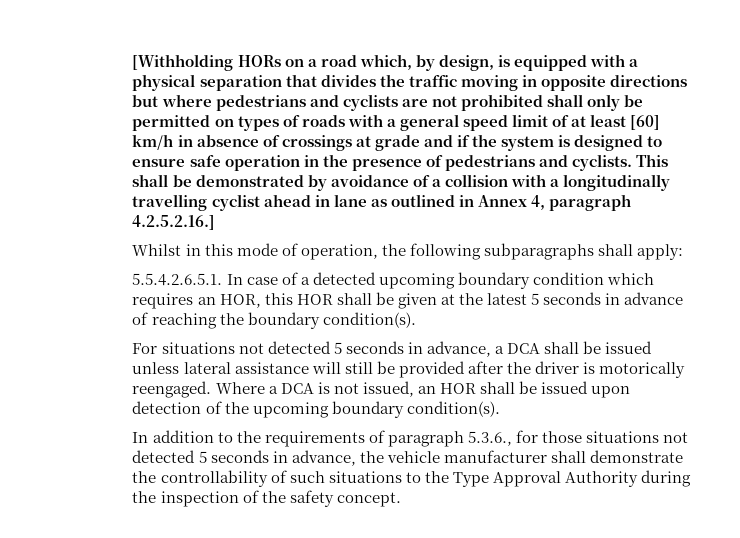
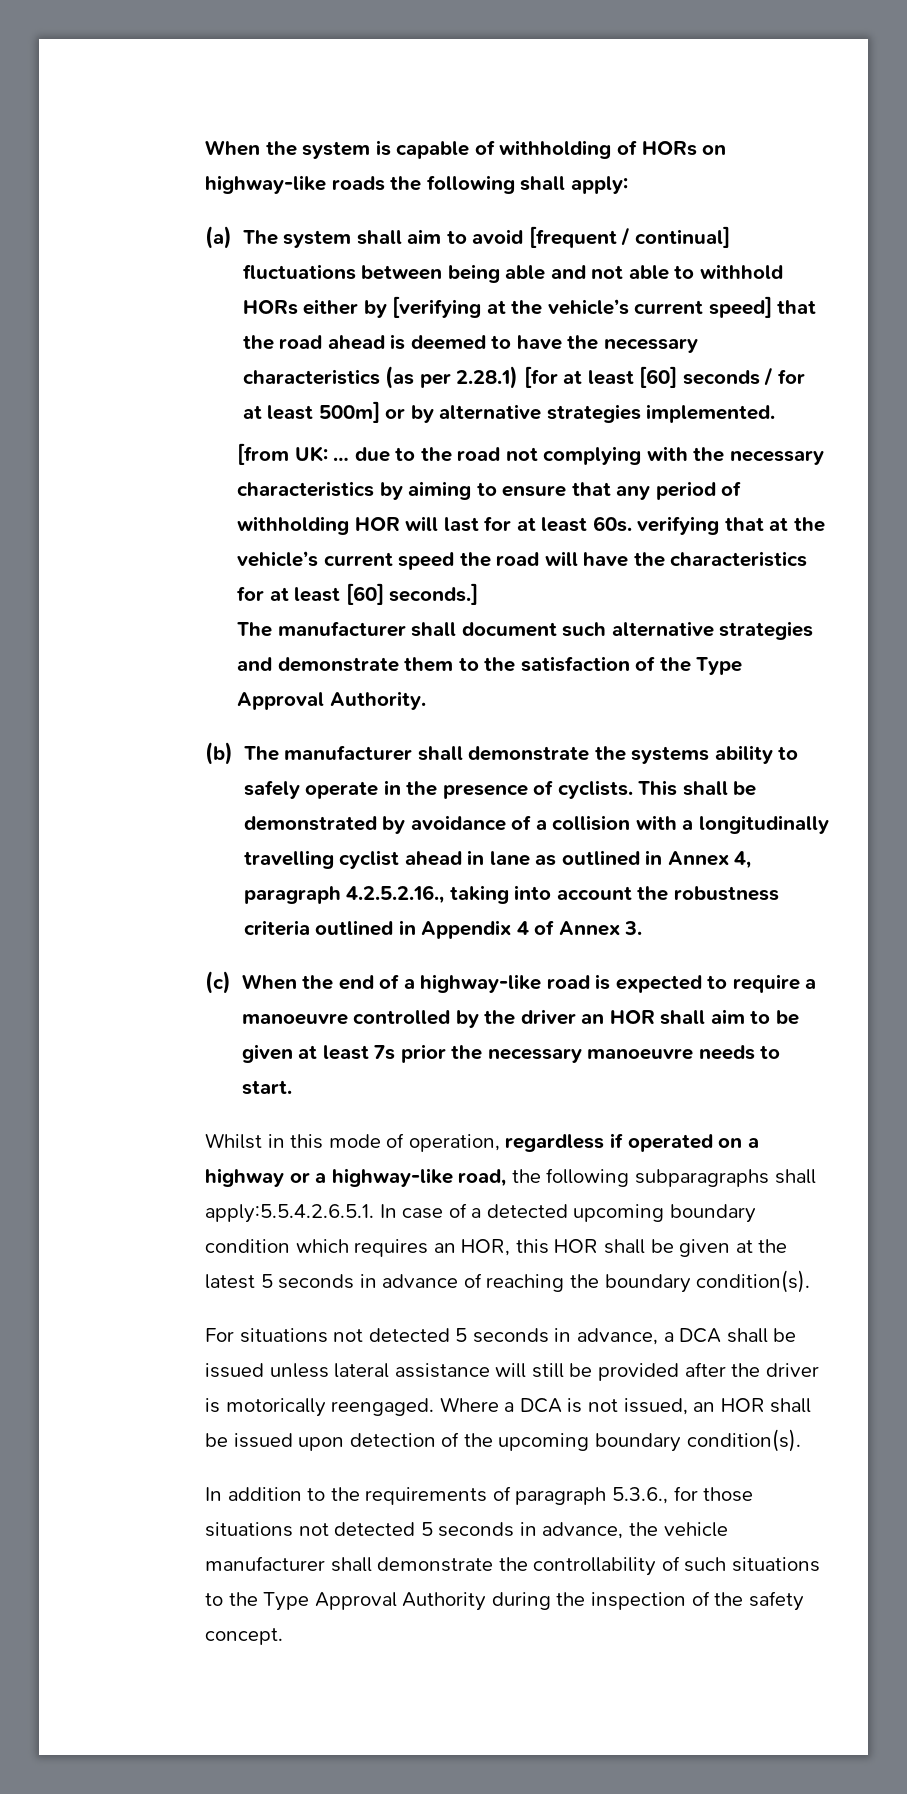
- [Withholding HORs on a road which, by design, is equipped with a physical separation that divides the traffic moving in opposite directions but where pedestrians and cyclists are not prohibited shall only be permitted on types of roads with a general speed limit of at least [60] km/h in absence of crossings at grade and if the system is designed to ensure safe operation in the presence of pedestrians and cyclists.
+ When the system is capable of withholding of HORs on highway-like roads the following shall apply:
+ (a) The system shall aim to avoid [frequent / continual] fluctuations between being able and not able to withhold HORs either by [verifying at the vehicle’s current speed] that the road ahead is deemed to have the necessary characteristics (as per 2.28.1) [for at least [60] seconds / for at least 500m] or by alternative strategies implemented.
+ [from UK: … due to the road not complying with the necessary characteristics by aiming to ensure that any period of withholding HOR will last for at least 60s. verifying that at the vehicle’s current speed the road will have the characteristics for at least [60] seconds.]
+ The manufacturer shall document such alternative strategies and demonstrate them to the satisfaction of the Type Approval Authority.
+ (b) The manufacturer shall demonstrate the systems ability to safely operate in the presence of cyclists.
- This shall be demonstrated by avoidance of a collision with a longitudinally travelling cyclist ahead in lane as outlined in Annex 4, paragraph 4.2.5.2.16.]
+ This shall be demonstrated by avoidance of a collision with a longitudinally travelling cyclist ahead in lane as outlined in Annex 4, paragraph 4.2.5.2.16., taking into account the robustness criteria outlined in Appendix 4 of Annex 3.
+ (c) When the end of a highway-like road is expected to require a manoeuvre controlled by the driver an HOR shall aim to be given at least 7s prior the necessary manoeuvre needs to start.
- Whilst in this mode of operation, the following subparagraphs shall apply:
- 5.5.4.2.6.5.1. In case of a detected upcoming boundary condition which requires an HOR, this HOR shall be given at the latest 5 seconds in advance of reaching the boundary condition(s).
+ Whilst in this mode of operation, regardless if operated on a highway or a highway-like road, the following subparagraphs shall apply:5.5.4.2.6.5.1. In case of a detected upcoming boundary condition which requires an HOR, this HOR shall be given at the latest 5 seconds in advance of reaching the boundary condition(s).

